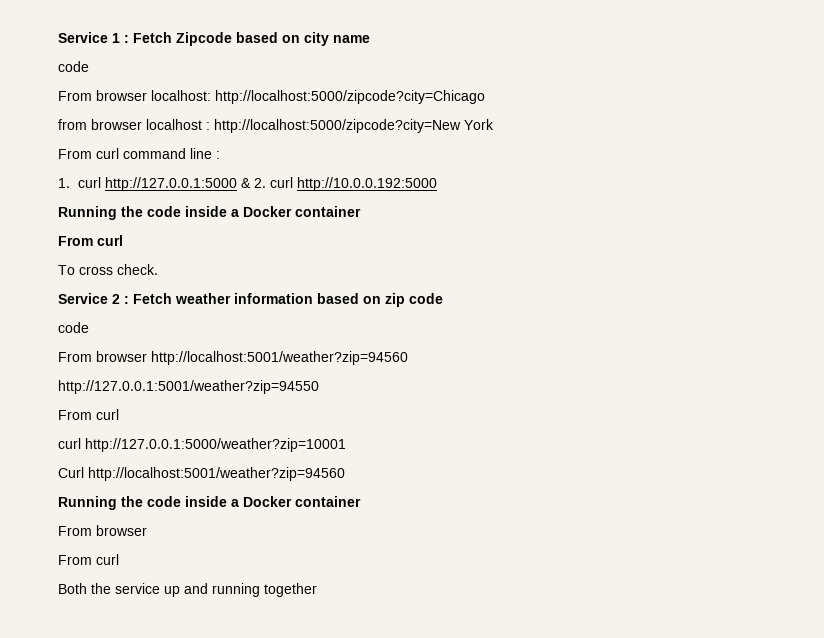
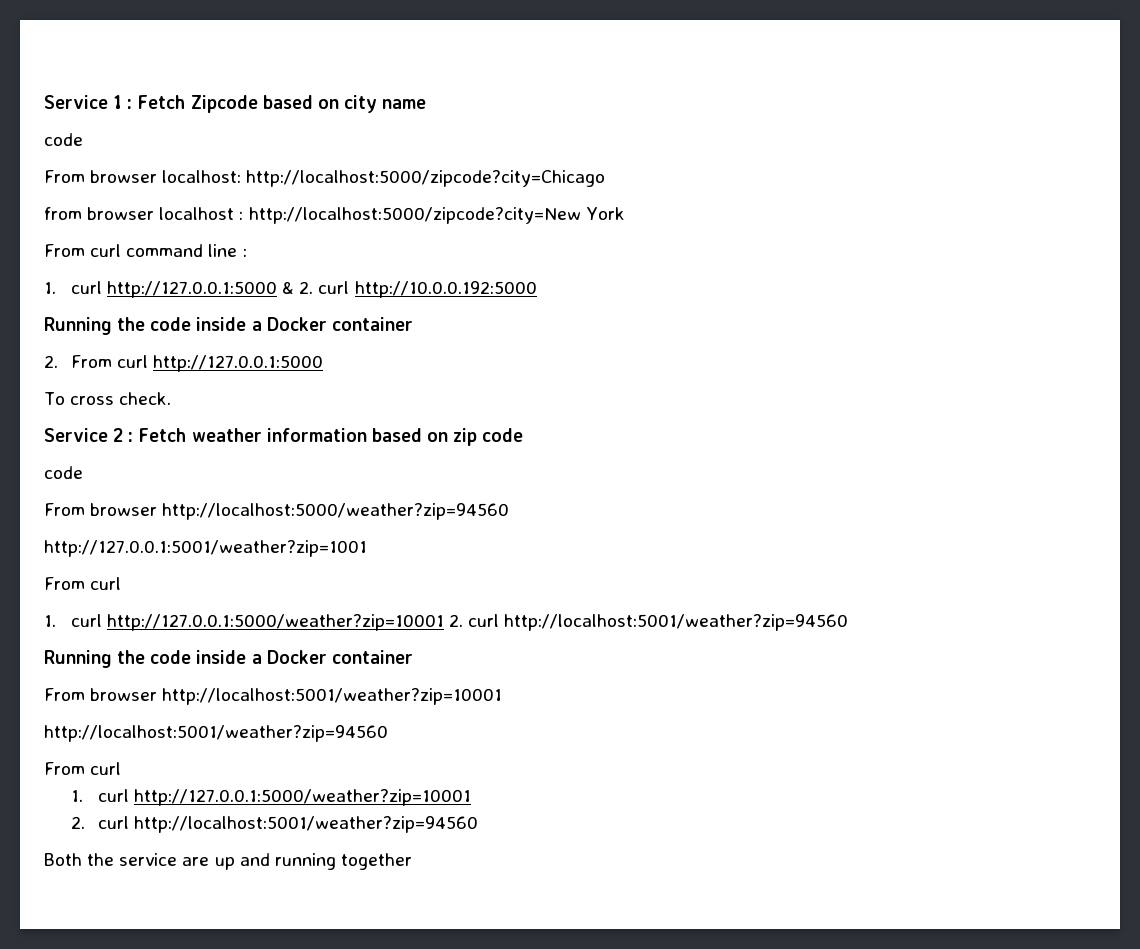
  1. curl http://127.0.0.1:5000 & 2. curl http://10.0.0.192:5000
  Running the code inside a Docker container
- From curl
+ 2. From curl http://127.0.0.1:5000
- From browser http://localhost:5001/weather?zip=94560
- http://127.0.0.1:5001/weather?zip=94550
+ From browser http://localhost:5000/weather?zip=94560
+ http://127.0.0.1:5001/weather?zip=1001
  From curl
- curl http://127.0.0.1:5000/weather?zip=10001
- Curl http://localhost:5001/weather?zip=94560
+ 1. curl http://127.0.0.1:5000/weather?zip=10001 2. curl http://localhost:5001/weather?zip=94560
  Running the code inside a Docker container
- From browser
+ From browser http://localhost:5001/weather?zip=10001
+ http://localhost:5001/weather?zip=94560
  From curl
+ 1. curl http://127.0.0.1:5000/weather?zip=10001
+ 2. curl http://localhost:5001/weather?zip=94560
- Both the service up and running together
+ Both the service are up and running together

